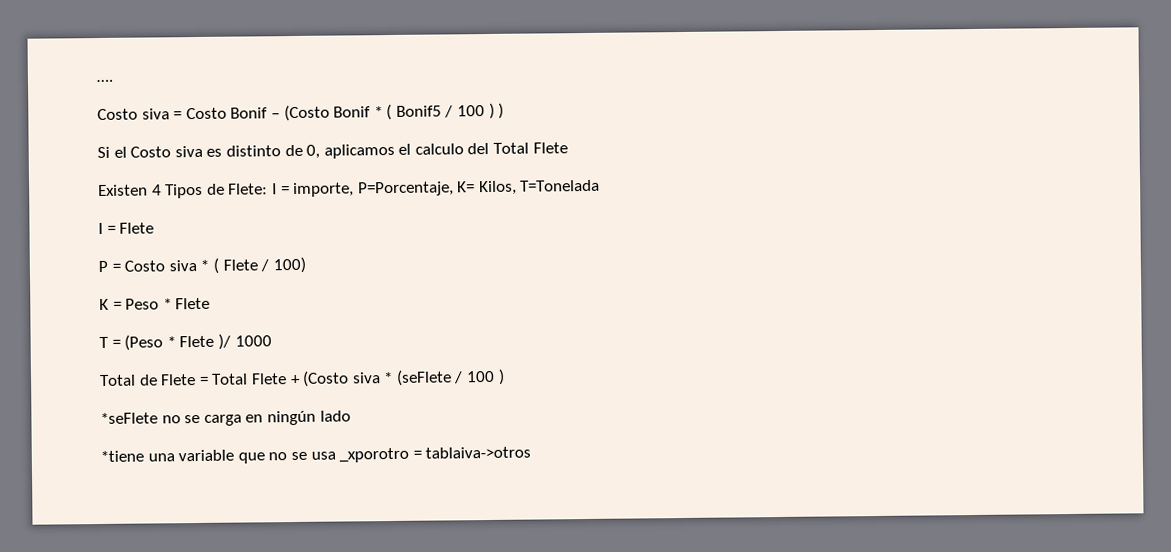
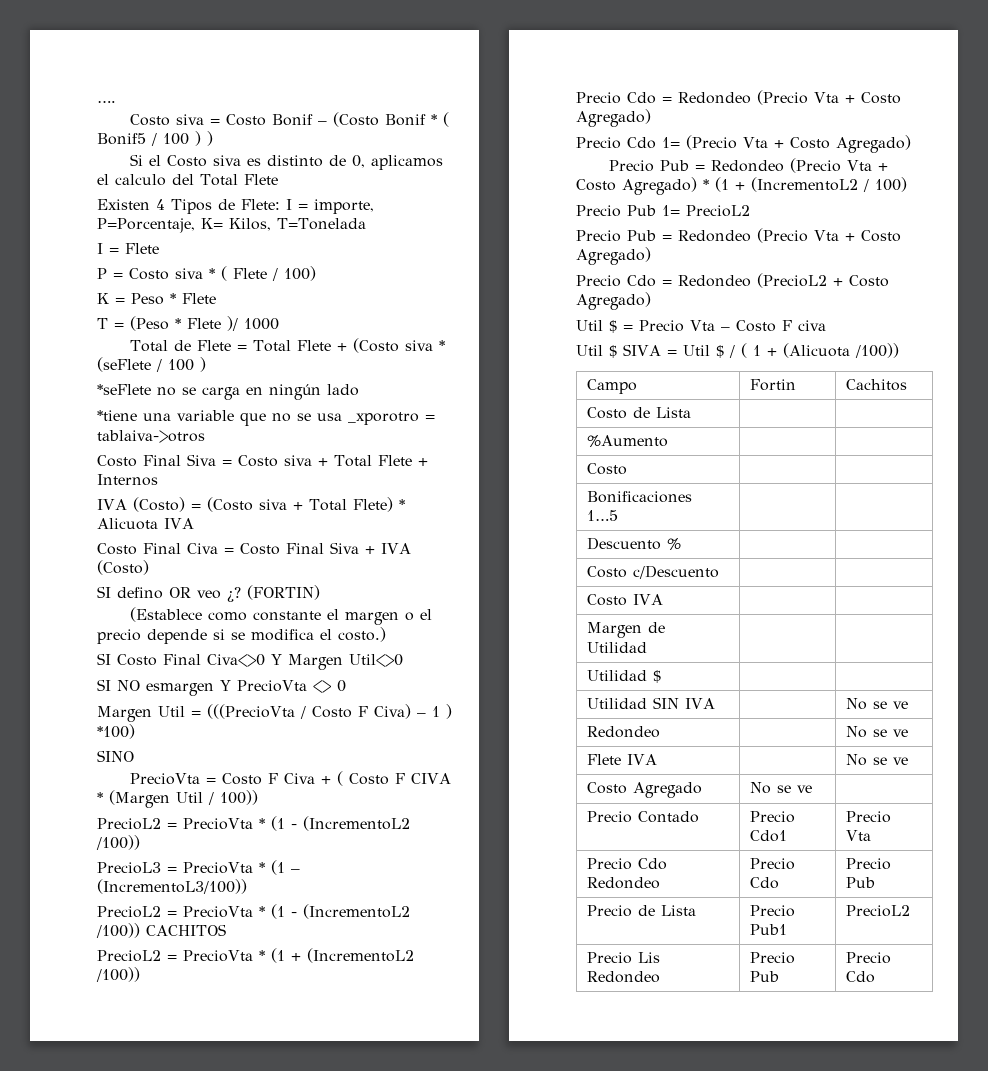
+ Costo Final Siva = Costo siva + Total Flete + Internos
+ IVA (Costo) = (Costo siva + Total Flete) * Alicuota IVA
+ Costo Final Civa = Costo Final Siva + IVA (Costo)
+ SI defino OR veo ¿? (FORTIN)
+ (Establece como constante el margen o el precio depende si se modifica el costo.)
+ SI Costo Final Civa<>0 Y Margen Util<>0
+ SI NO esmargen Y PrecioVta <> 0
+ Margen Util = (((PrecioVta / Costo F Civa) – 1 ) *100)
+ SINO
+ PrecioVta = Costo F Civa + ( Costo F CIVA * (Margen Util / 100))
+ PrecioL2 = PrecioVta * (1 - (IncrementoL2 /100))
+ PrecioL3 = PrecioVta * (1 – (IncrementoL3/100))
+ PrecioL2 = PrecioVta * (1 - (IncrementoL2 /100)) CACHITOS
+ PrecioL2 = PrecioVta * (1 + (IncrementoL2 /100))
+ Precio Cdo = Redondeo (Precio Vta + Costo Agregado)
+ Precio Cdo 1= (Precio Vta + Costo Agregado)
+ Precio Pub = Redondeo (Precio Vta + Costo Agregado) * (1 + (IncrementoL2 / 100)
+ Precio Pub 1= PrecioL2
+ Precio Pub = Redondeo (Precio Vta + Costo Agregado)
+ Precio Cdo = Redondeo (PrecioL2 + Costo Agregado)
+ Util $ = Precio Vta – Costo F civa
+ Util $ SIVA = Util $ / ( 1 + (Alicuota /100))
+ Campo | Fortin | Cachitos
+ Costo de Lista | |
+ %Aumento | |
+ Costo | |
+ Bonificaciones 1…5 | |
+ Descuento % | |
+ Costo c/Descuento | |
+ Costo IVA | |
+ Margen de Utilidad | |
+ Utilidad $ | |
+ Utilidad SIN IVA | | No se ve
+ Redondeo | | No se ve
+ Flete IVA | | No se ve
+ Costo Agregado | No se ve |
+ Precio Contado | Precio Cdo1 | Precio Vta
+ Precio Cdo Redondeo | Precio Cdo | Precio Pub
+ Precio de Lista | Precio Pub1 | PrecioL2
+ Precio Lis Redondeo | Precio Pub | Precio Cdo

